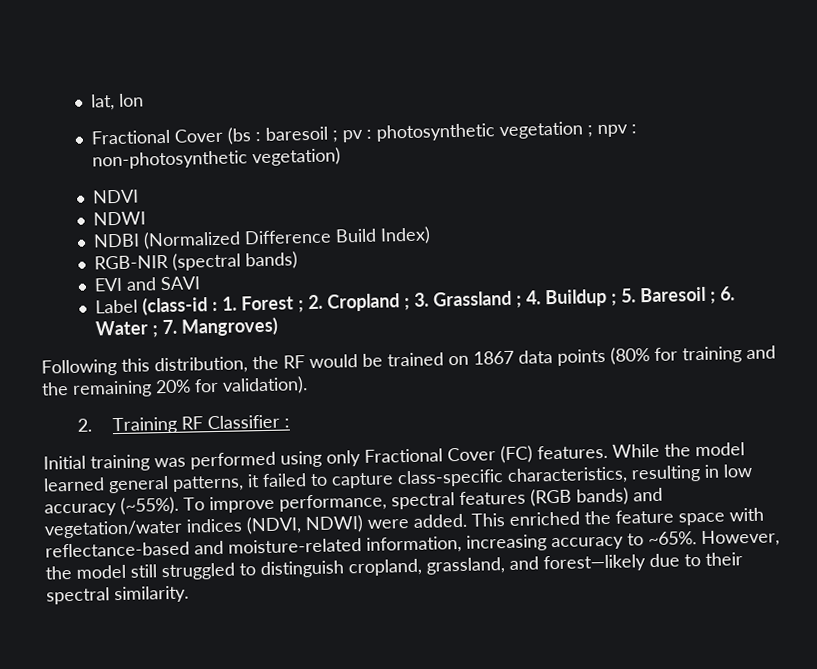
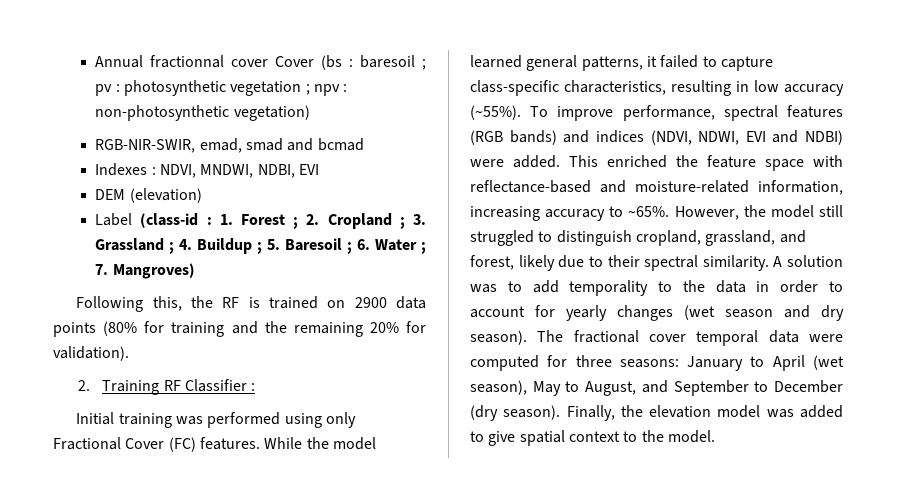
- lat, lon
- Fractional Cover (bs : baresoil ; pv : photosynthetic vegetation ; npv : non-photosynthetic vegetation)
+ Annual fractionnal cover Cover (bs : baresoil ; pv : photosynthetic vegetation ; npv : non-photosynthetic vegetation)
- NDVI
- NDWI
- NDBI (Normalized Difference Build Index)
- RGB-NIR (spectral bands)
- EVI and SAVI
+ RGB-NIR-SWIR, emad, smad and bcmad
+ Indexes : NDVI, MNDWI, NDBI, EVI
+ DEM (elevation)
- Following this distribution, the RF would be trained on 1867 data points (80% for training and the remaining 20% for validation).
+ Following this, the RF is trained on 2900 data points (80% for training and the remaining 20% for validation).
- To improve performance, spectral features (RGB bands) and vegetation/water indices (NDVI, NDWI) were added.
+ To improve performance, spectral features (RGB bands) and indices (NDVI, NDWI, EVI and NDBI) were added.
- However, the model still struggled to distinguish cropland, grassland, and forest—likely due to their spectral similarity.
+ However, the model still struggled to distinguish cropland, grassland, and forest, likely due to their spectral similarity.
+ A solution was to add temporality to the data in order to account for yearly changes (wet season and dry season). The fractional cover temporal data were computed for three seasons: January to April (wet season), May to August, and September to December (dry season). Finally, the elevation model was added to give spatial context to the model.

